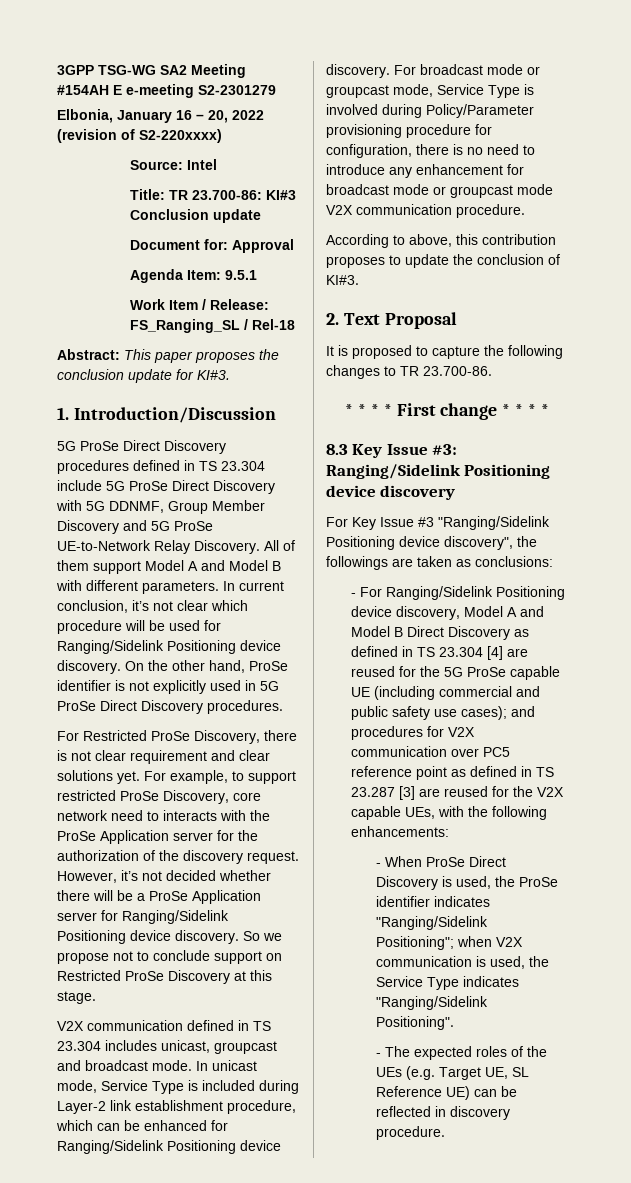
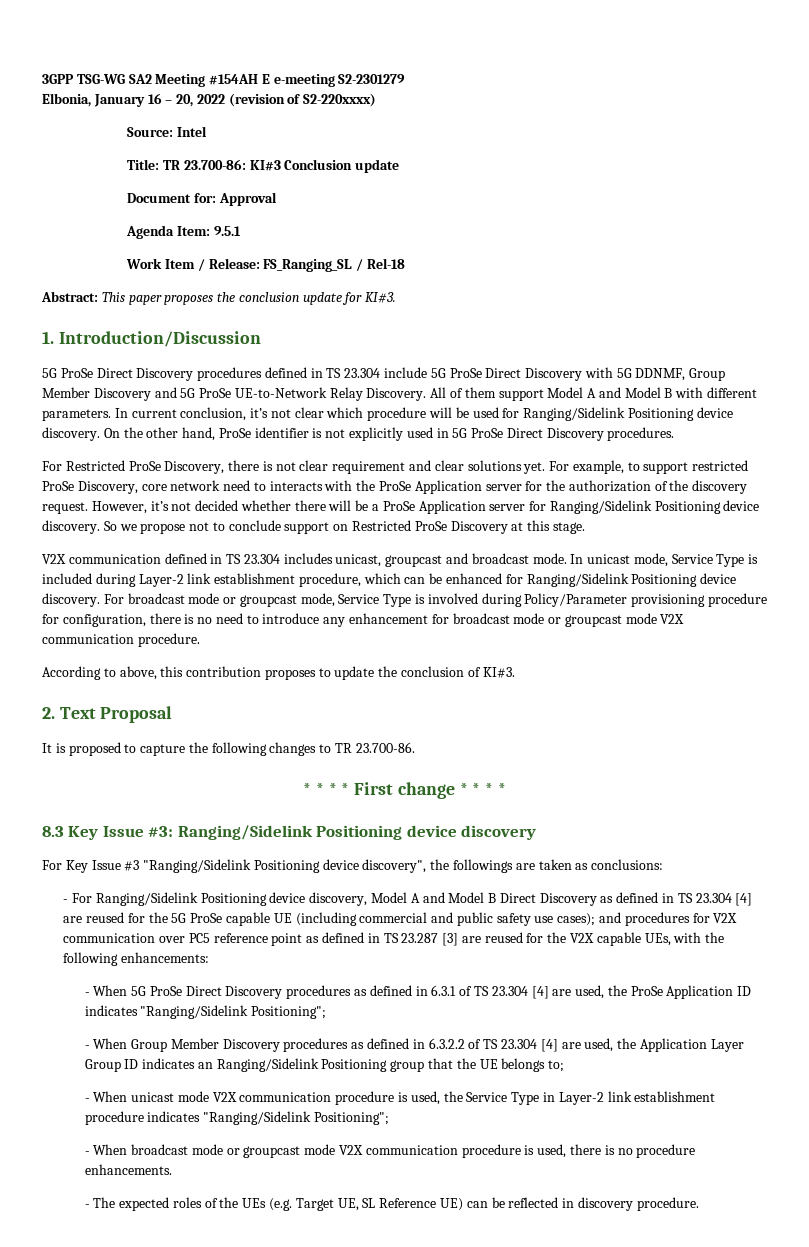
- - When ProSe Direct Discovery is used, the ProSe identifier indicates "Ranging/Sidelink Positioning"; when V2X communication is used, the Service Type indicates "Ranging/Sidelink Positioning".
+ - When 5G ProSe Direct Discovery procedures as defined in 6.3.1 of TS 23.304 [4] are used, the ProSe Application ID indicates "Ranging/Sidelink Positioning";
+ - When Group Member Discovery procedures as defined in 6.3.2.2 of TS 23.304 [4] are used, the Application Layer Group ID indicates an Ranging/Sidelink Positioning group that the UE belongs to;
+ - When unicast mode V2X communication procedure is used, the Service Type in Layer-2 link establishment procedure indicates "Ranging/Sidelink Positioning";
+ - When broadcast mode or groupcast mode V2X communication procedure is used, there is no procedure enhancements.

